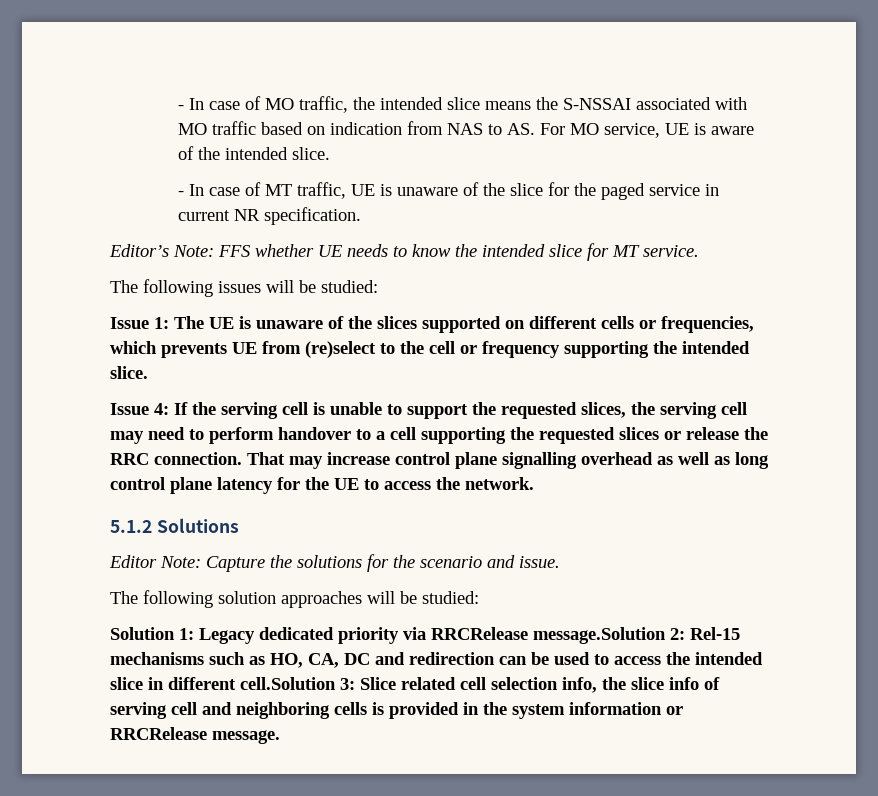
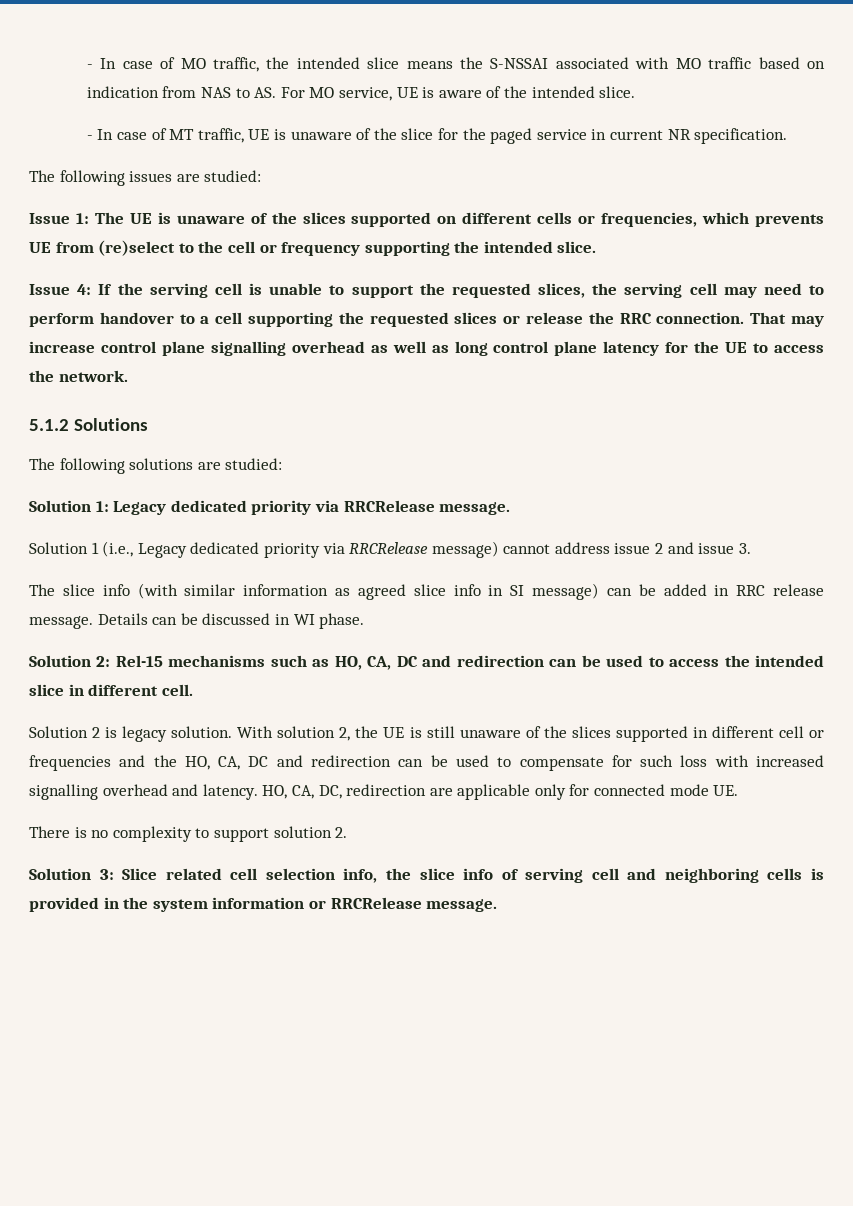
- Editor’s Note: FFS whether UE needs to know the intended slice for MT service.
- The following issues will be studied:
+ The following issues are studied:
- Editor Note: Capture the solutions for the scenario and issue.
- The following solution approaches will be studied:
+ The following solutions are studied:
- Solution 1: Legacy dedicated priority via RRCRelease message.Solution 2: Rel-15 mechanisms such as HO, CA, DC and redirection can be used to access the intended slice in different cell.Solution 3: Slice related cell selection info, the slice info of serving cell and neighboring cells is provided in the system information or RRCRelease message.
+ Solution 1: Legacy dedicated priority via RRCRelease message.
+ Solution 1 (i.e., Legacy dedicated priority via RRCRelease message) cannot address issue 2 and issue 3.
+ The slice info (with similar information as agreed slice info in SI message) can be added in RRC release message. Details can be discussed in WI phase.
+ Solution 2: Rel-15 mechanisms such as HO, CA, DC and redirection can be used to access the intended slice in different cell.
+ Solution 2 is legacy solution. With solution 2, the UE is still unaware of the slices supported in different cell or frequencies and the HO, CA, DC and redirection can be used to compensate for such loss with increased signalling overhead and latency. HO, CA, DC, redirection are applicable only for connected mode UE.
+ There is no complexity to support solution 2.
+ Solution 3: Slice related cell selection info, the slice info of serving cell and neighboring cells is provided in the system information or RRCRelease message.

